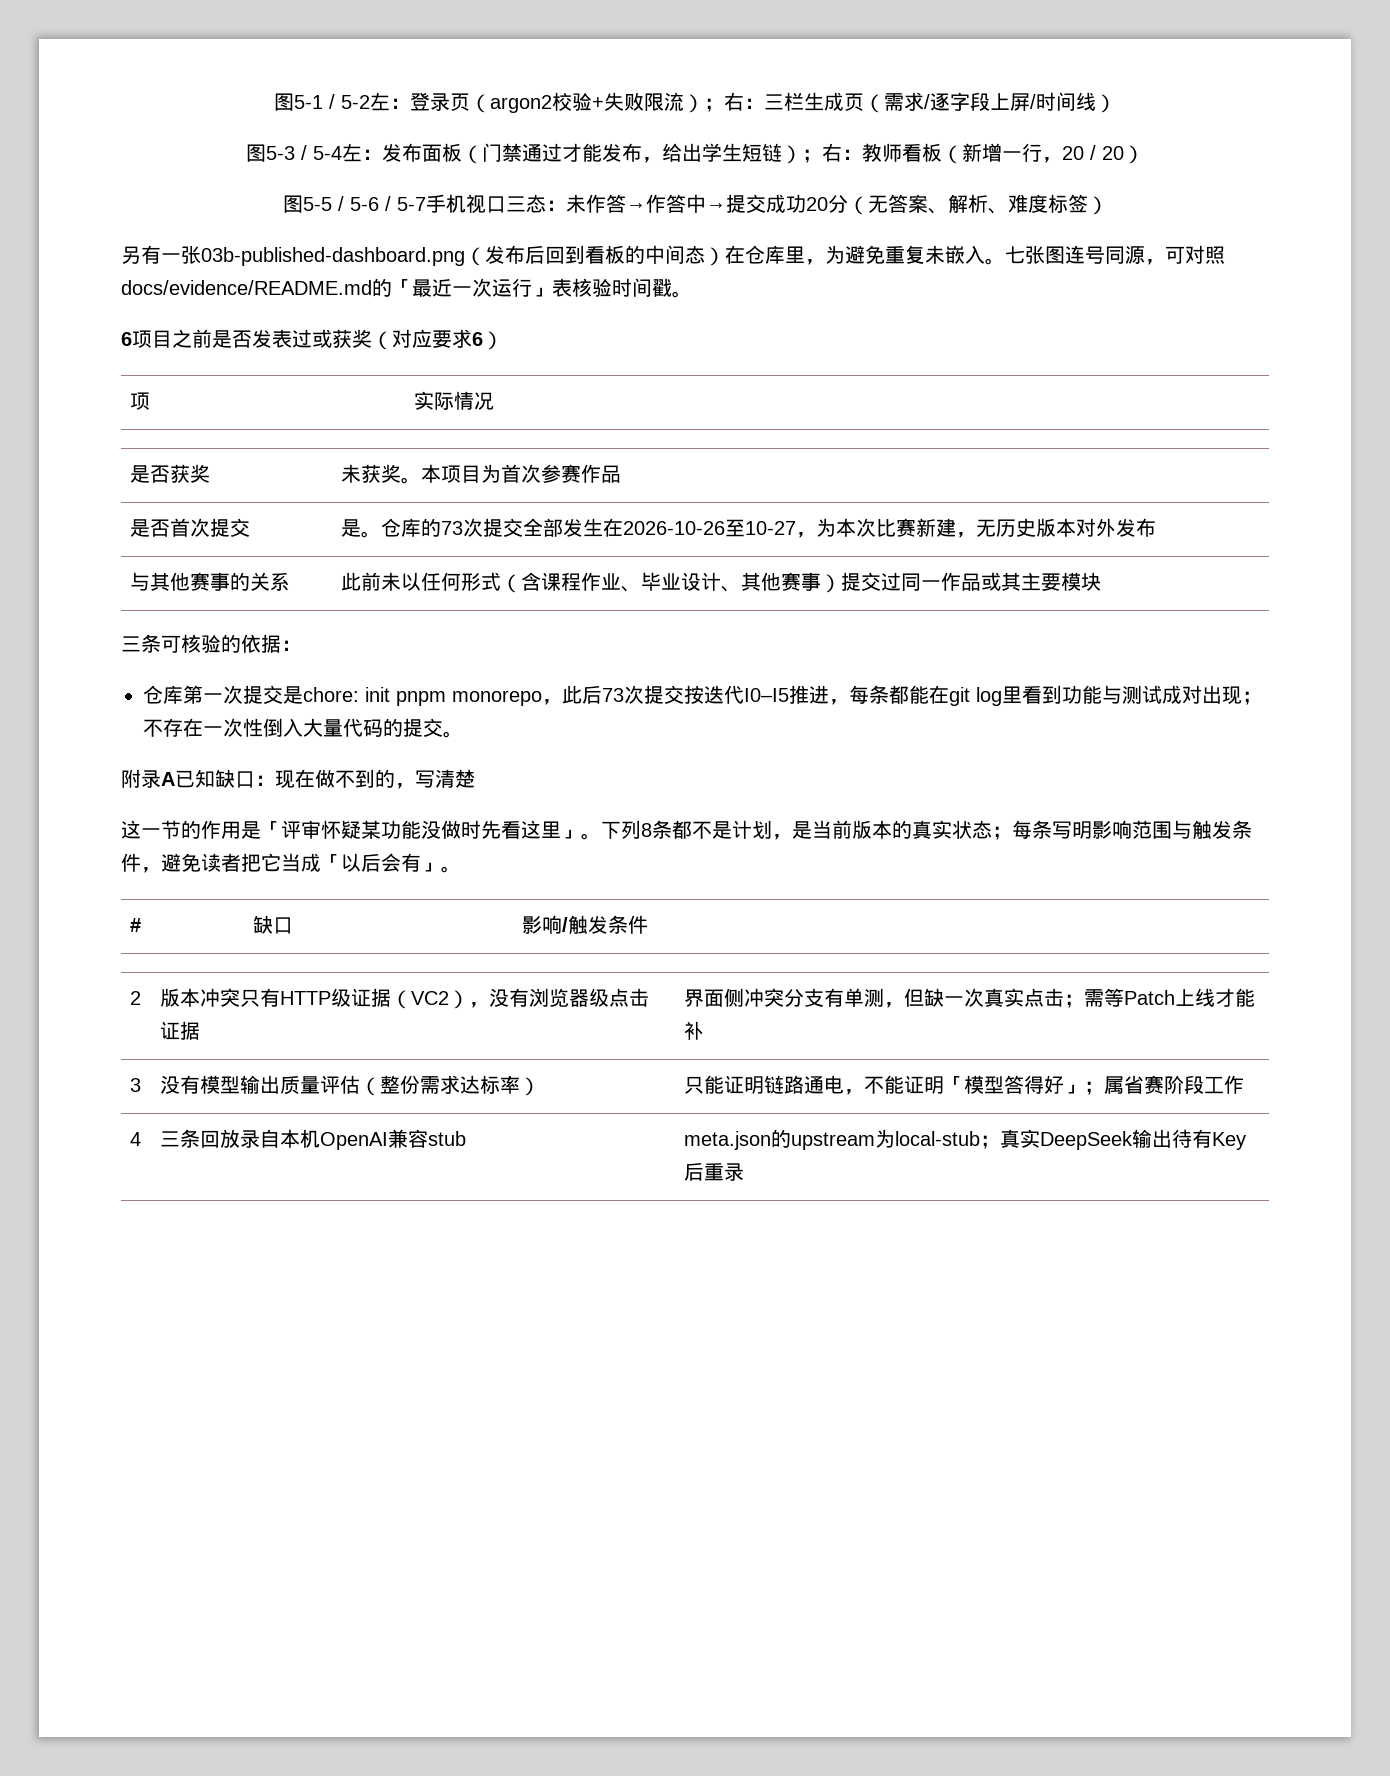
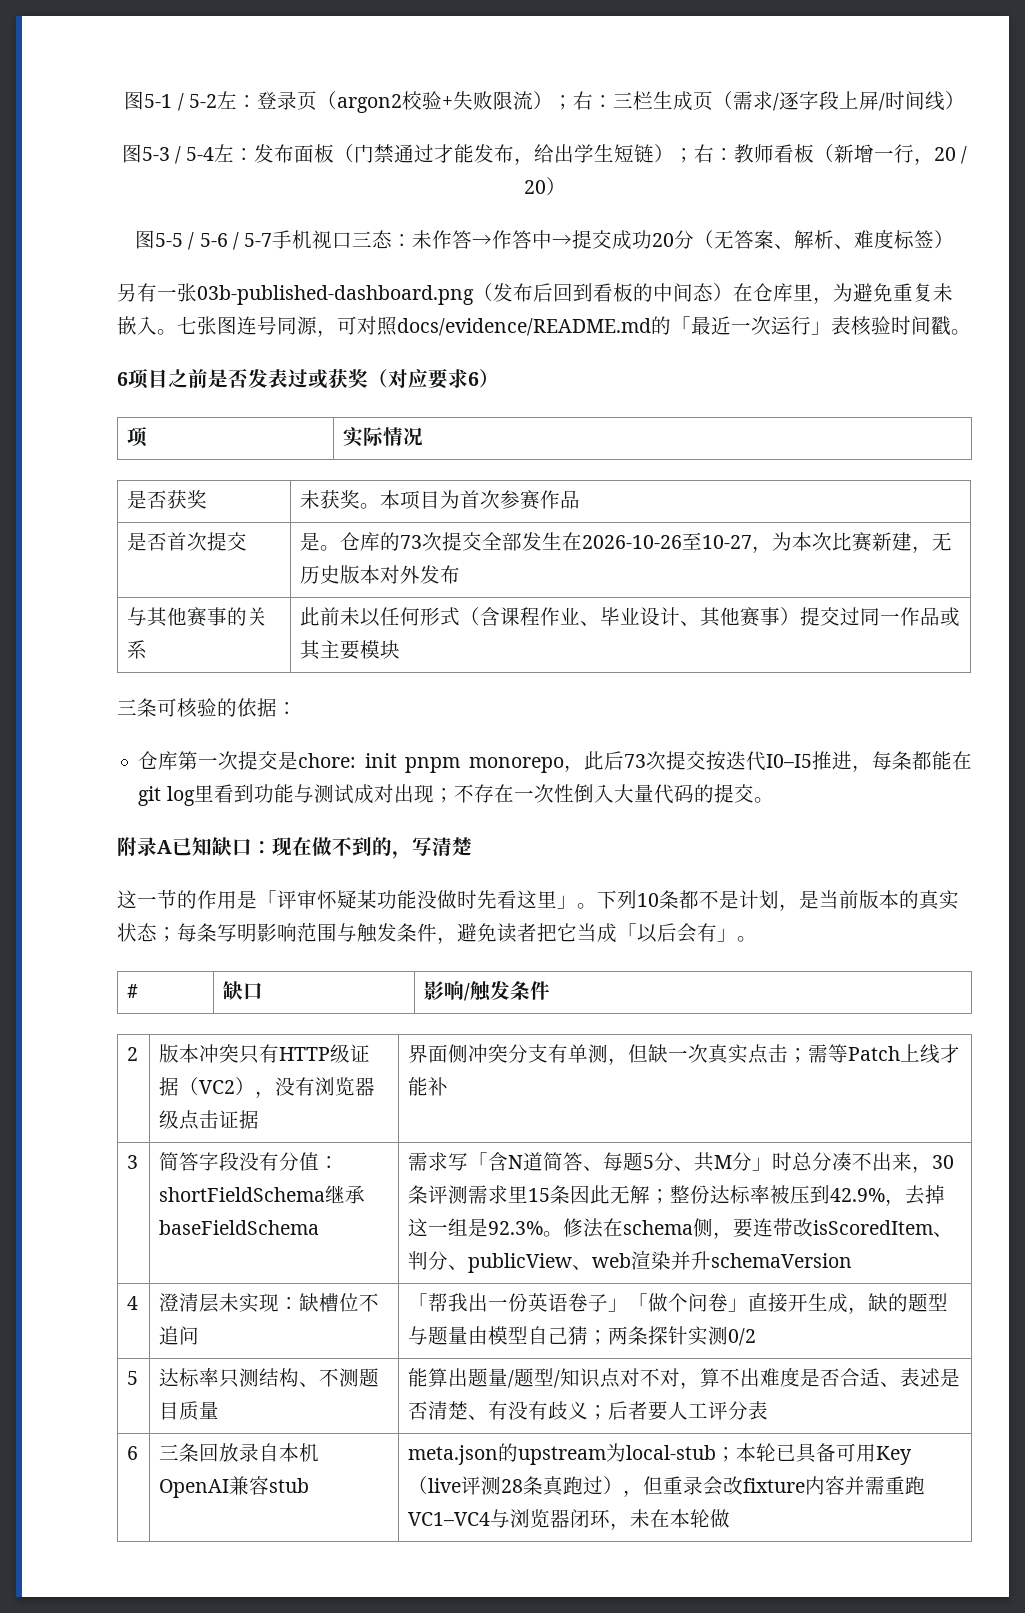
- 下列8条都不是计划，是当前版本的真实状态；每条写明影响范围与触发条件，避免读者把它当成「以后会有」。
+ 下列10条都不是计划，是当前版本的真实状态；每条写明影响范围与触发条件，避免读者把它当成「以后会有」。
- 没有模型输出质量评估（整份需求达标率） | 只能证明链路通电，不能证明「模型答得好」；属省赛阶段工作
- 4 | 三条回放录自本机OpenAI兼容stub | meta.json的upstream为local-stub；真实DeepSeek输出待有Key后重录
+ 简答字段没有分值：shortFieldSchema继承baseFieldSchema | 需求写「含N道简答、每题5分、共M分」时总分凑不出来，30条评测需求里15条因此无解；整份达标率被压到42.9%，去掉这一组是92.3%。修法在schema侧，要连带改isScoredItem、判分、publicView、web渲染并升schemaVersion
+ 4 | 澄清层未实现：缺槽位不追问 | 「帮我出一份英语卷子」「做个问卷」直接开生成，缺的题型与题量由模型自己猜；两条探针实测0/2
+ 5 | 达标率只测结构、不测题目质量 | 能算出题量/题型/知识点对不对，算不出难度是否合适、表述是否清楚、有没有歧义；后者要人工评分表
+ 6 | 三条回放录自本机OpenAI兼容stub | meta.json的upstream为local-stub；本轮已具备可用Key（live评测28条真跑过），但重录会改fixture内容并需重跑VC1–VC4与浏览器闭环，未在本轮做

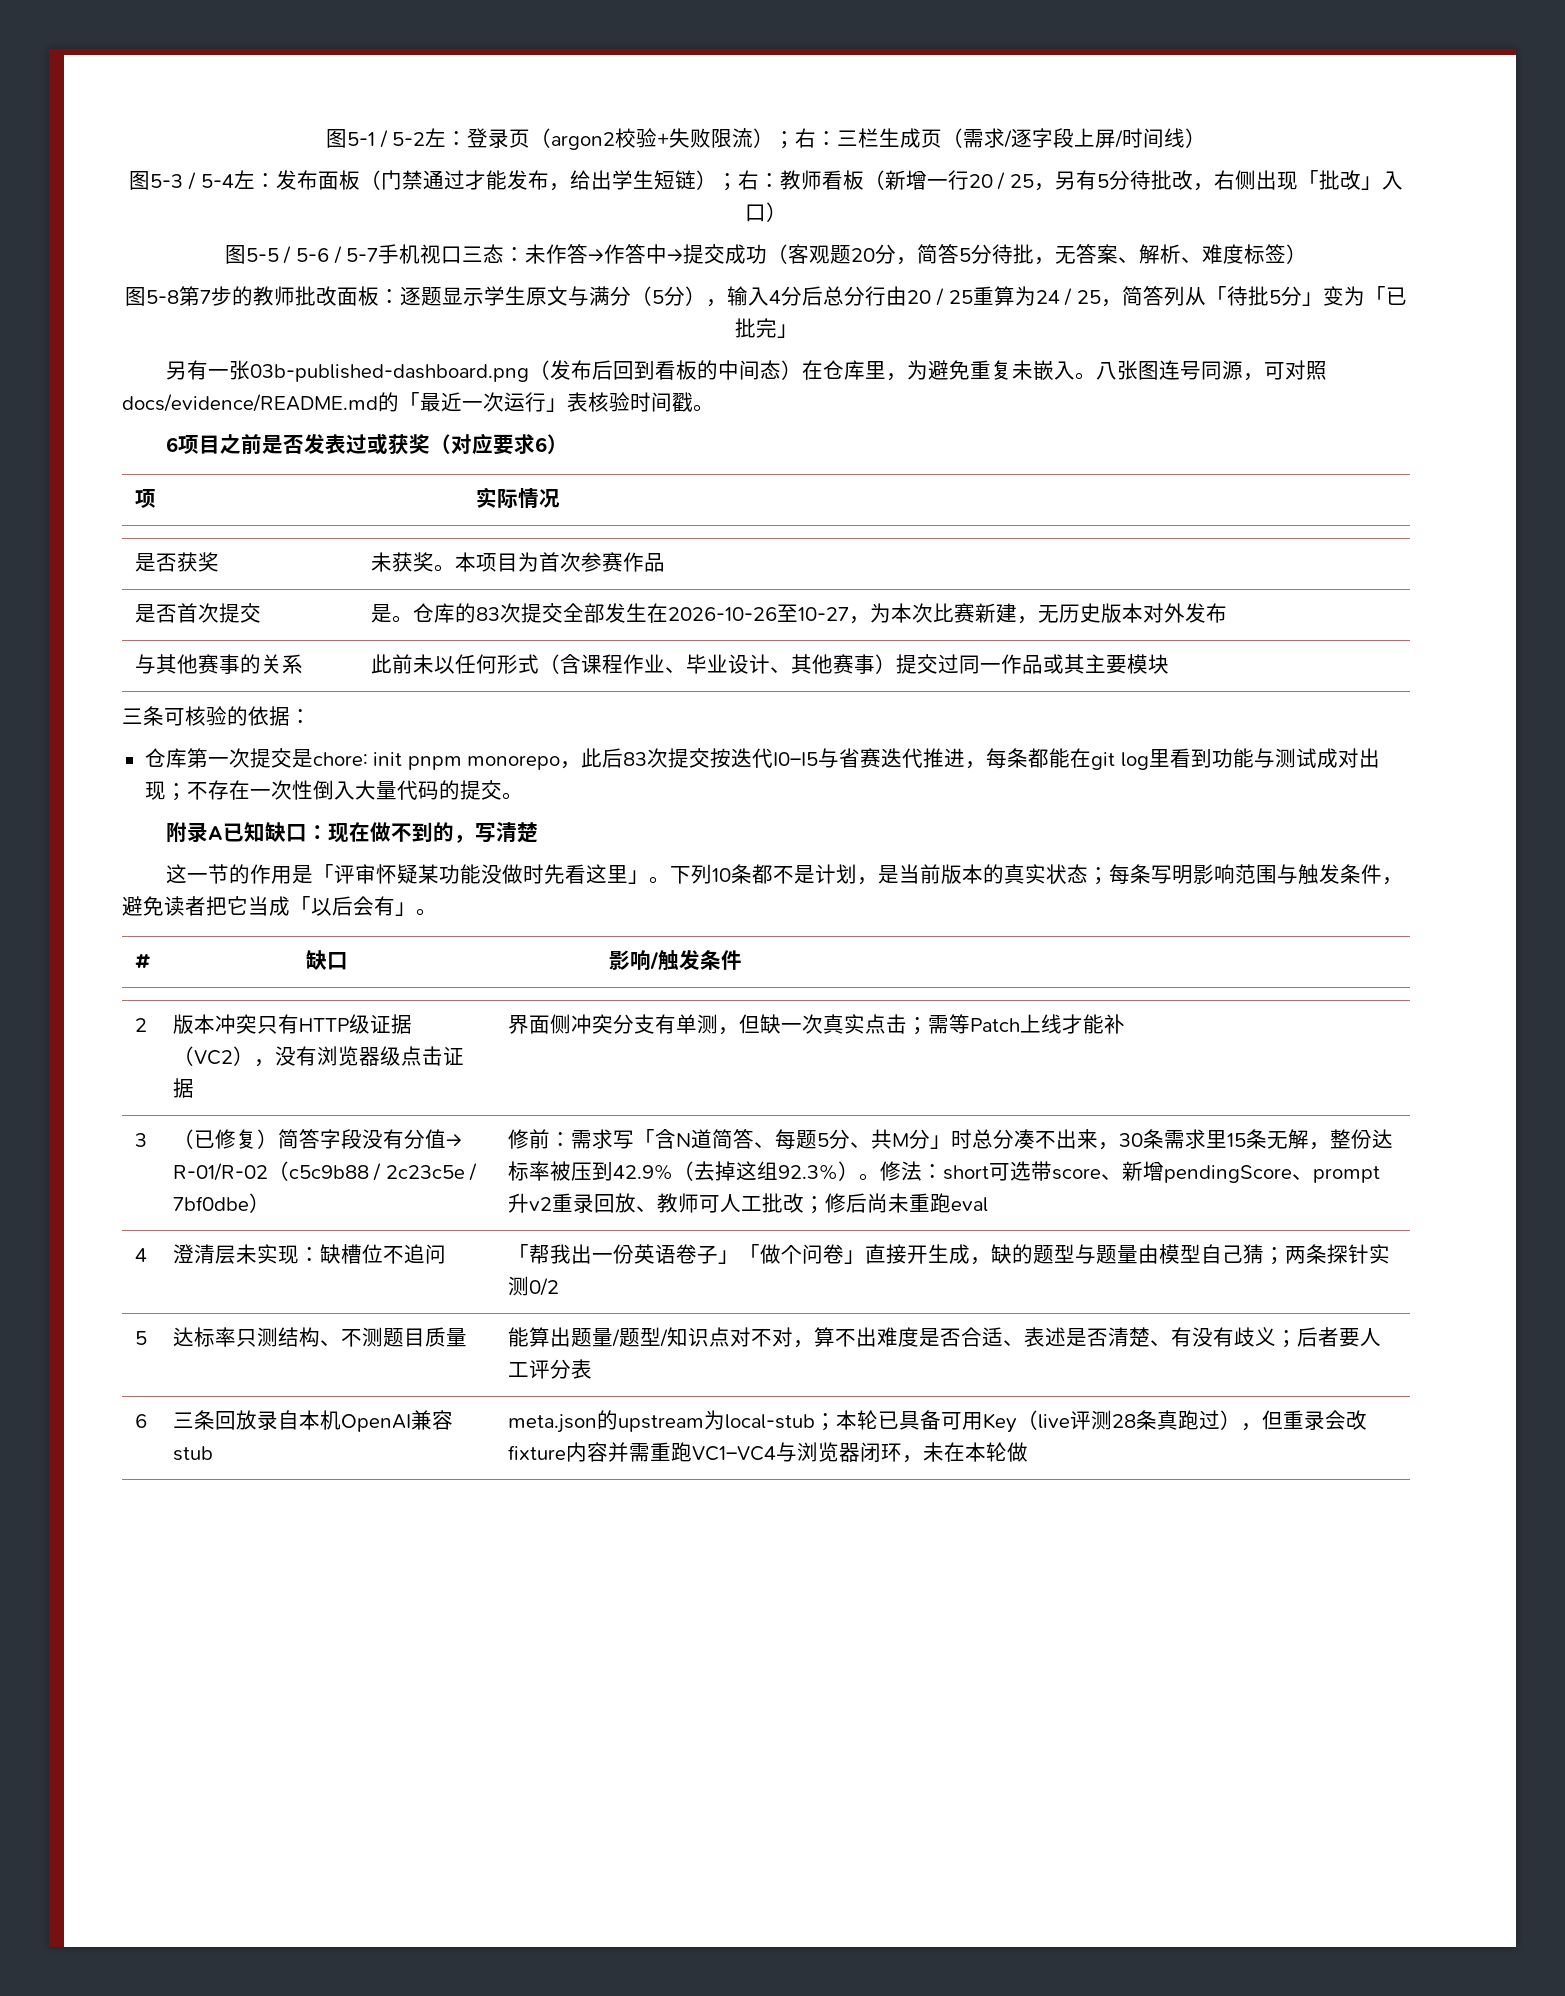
- 图5-3 / 5-4左：发布面板（门禁通过才能发布，给出学生短链）；右：教师看板（新增一行，20 / 20）
+ 图5-3 / 5-4左：发布面板（门禁通过才能发布，给出学生短链）；右：教师看板（新增一行20 / 25，另有5分待批改，右侧出现「批改」入口）
- 图5-5 / 5-6 / 5-7手机视口三态：未作答→作答中→提交成功20分（无答案、解析、难度标签）
+ 图5-5 / 5-6 / 5-7手机视口三态：未作答→作答中→提交成功（客观题20分，简答5分待批，无答案、解析、难度标签）
+ 图5-8第7步的教师批改面板：逐题显示学生原文与满分（5分），输入4分后总分行由20 / 25重算为24 / 25，简答列从「待批5分」变为「已批完」
- 七张图连号同源，可对照docs/evidence/README.md的「最近一次运行」表核验时间戳。
+ 八张图连号同源，可对照docs/evidence/README.md的「最近一次运行」表核验时间戳。
- 是否首次提交 | 是。仓库的73次提交全部发生在2026-10-26至10-27，为本次比赛新建，无历史版本对外发布
+ 是否首次提交 | 是。仓库的83次提交全部发生在2026-10-26至10-27，为本次比赛新建，无历史版本对外发布
- 仓库第一次提交是chore: init pnpm monorepo，此后73次提交按迭代I0–I5推进，每条都能在git log里看到功能与测试成对出现；不存在一次性倒入大量代码的提交。
+ 仓库第一次提交是chore: init pnpm monorepo，此后83次提交按迭代I0–I5与省赛迭代推进，每条都能在git log里看到功能与测试成对出现；不存在一次性倒入大量代码的提交。
- 简答字段没有分值：shortFieldSchema继承baseFieldSchema | 需求写「含N道简答、每题5分、共M分」时总分凑不出来，30条评测需求里15条因此无解；整份达标率被压到42.9%，去掉这一组是92.3%。修法在schema侧，要连带改isScoredItem、判分、publicView、web渲染并升schemaVersion
+ （已修复）简答字段没有分值→ R-01/R-02（c5c9b88 / 2c23c5e / 7bf0dbe） | 修前：需求写「含N道简答、每题5分、共M分」时总分凑不出来，30条需求里15条无解，整份达标率被压到42.9%（去掉这组92.3%）。修法：short可选带score、新增pendingScore、prompt升v2重录回放、教师可人工批改；修后尚未重跑eval

